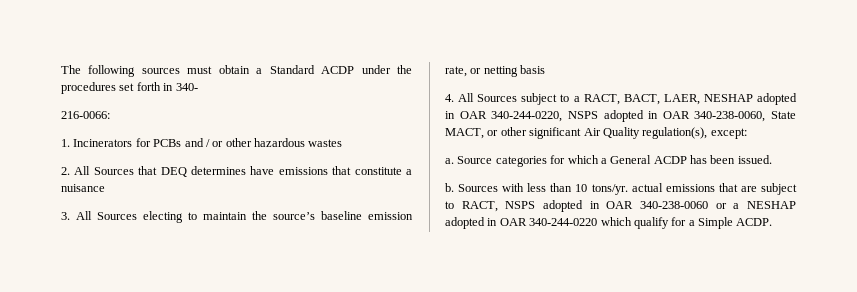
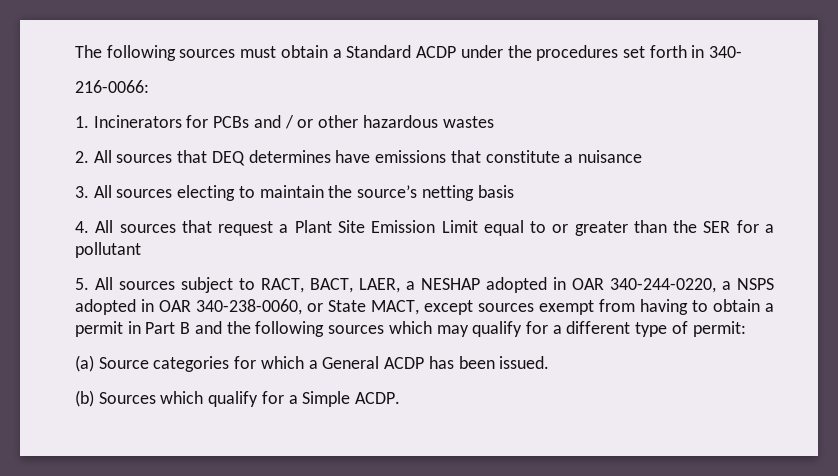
- 2. All Sources that DEQ determines have emissions that constitute a nuisance
+ 2. All sources that DEQ determines have emissions that constitute a nuisance
- 3. All Sources electing to maintain the source’s baseline emission rate, or netting basis
+ 3. All sources electing to maintain the source’s netting basis
- 4. All Sources subject to a RACT, BACT, LAER, NESHAP adopted in OAR 340-244-0220, NSPS adopted in OAR 340-238-0060, State MACT, or other significant Air Quality regulation(s), except:
- a. Source categories for which a General ACDP has been issued.
+ 4. All sources that request a Plant Site Emission Limit equal to or greater than the SER for a pollutant
+ 5. All sources subject to RACT, BACT, LAER, a NESHAP adopted in OAR 340-244-0220, a NSPS adopted in OAR 340-238-0060, or State MACT, except sources exempt from having to obtain a permit in Part B and the following sources which may qualify for a different type of permit:
+ (a) Source categories for which a General ACDP has been issued.
- b. Sources with less than 10 tons/yr. actual emissions that are subject to RACT, NSPS adopted in OAR 340-238-0060 or a NESHAP adopted in OAR 340-244-0220 which qualify for a Simple ACDP.
+ (b) Sources which qualify for a Simple ACDP.

